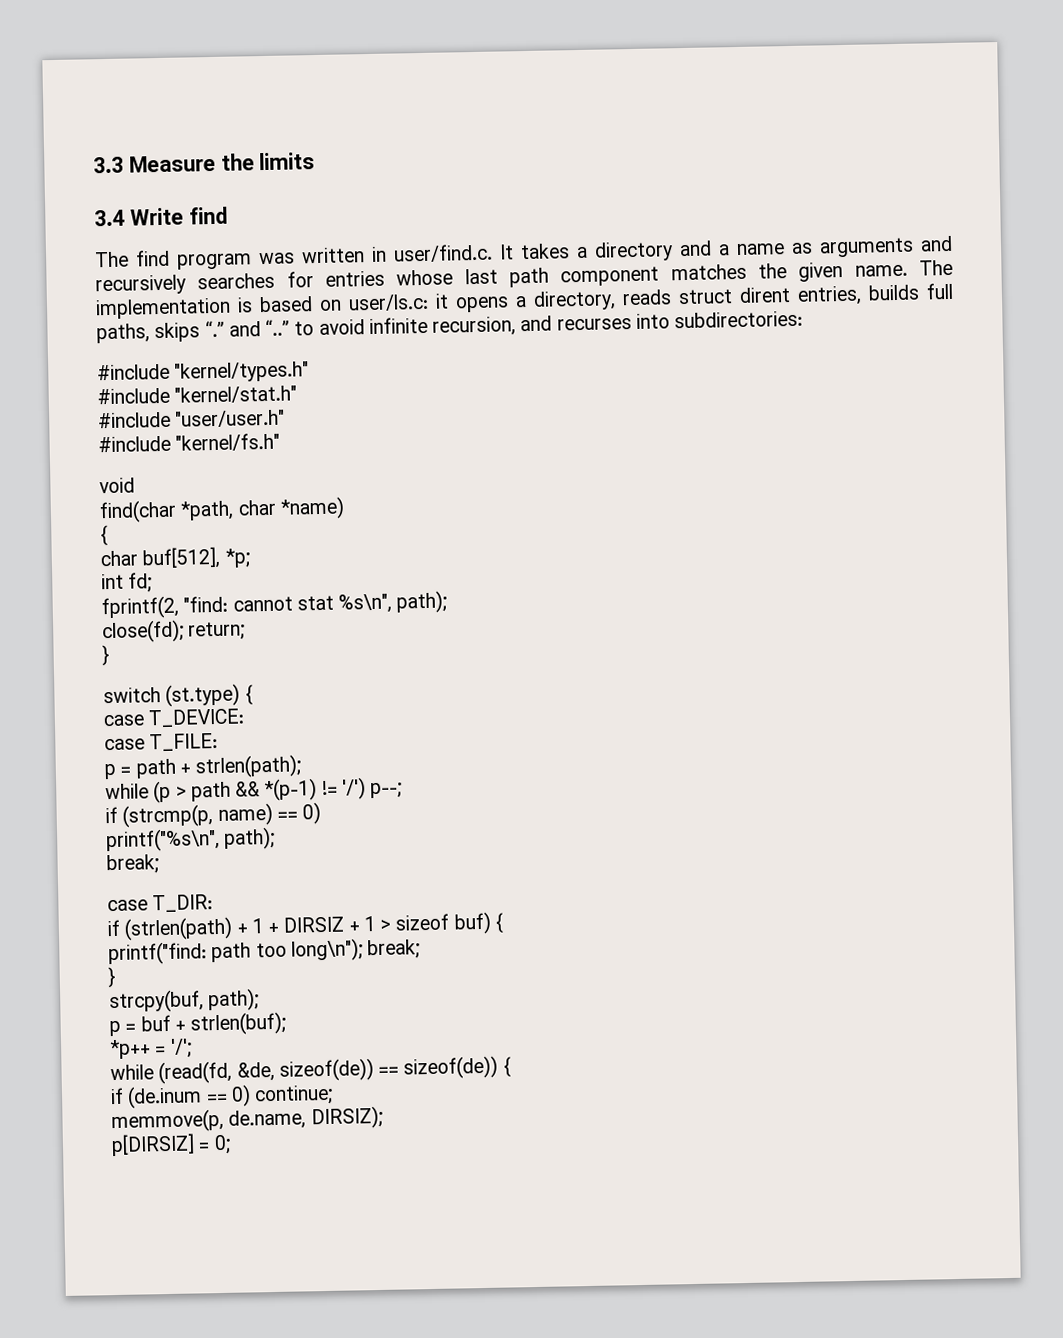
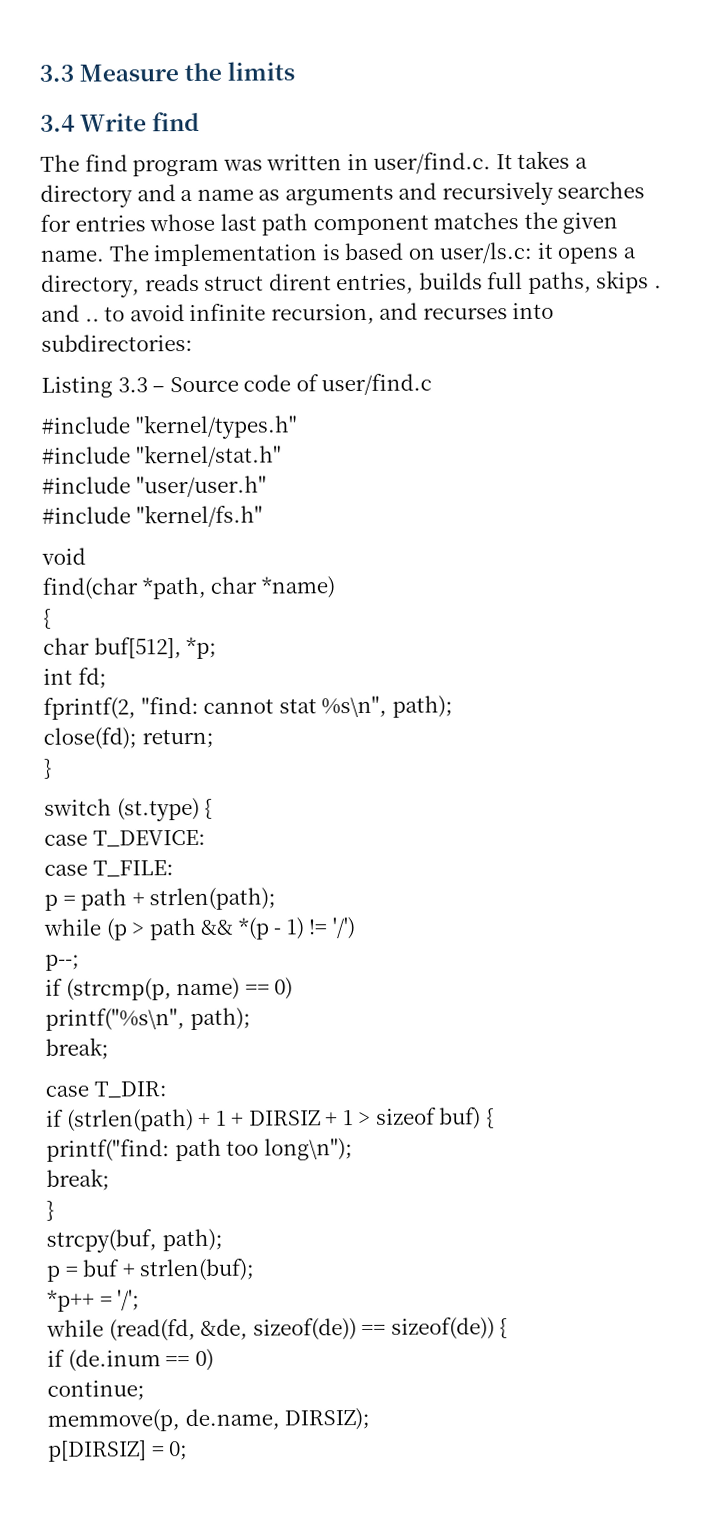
- The implementation is based on user/ls.c: it opens a directory, reads struct dirent entries, builds full paths, skips “.” and “..” to avoid infinite recursion, and recurses into subdirectories:
+ The implementation is based on user/ls.c: it opens a directory, reads struct dirent entries, builds full paths, skips . and .. to avoid infinite recursion, and recurses into subdirectories:
+ Listing 3.3 – Source code of user/find.c
- while (p > path && *(p-1) != '/') p--;
+ while (p > path && *(p - 1) != '/')
+ p--;
- printf("find: path too long\n"); break;
+ printf("find: path too long\n");
+ break;
- if (de.inum == 0) continue;
+ if (de.inum == 0)
+ continue;

